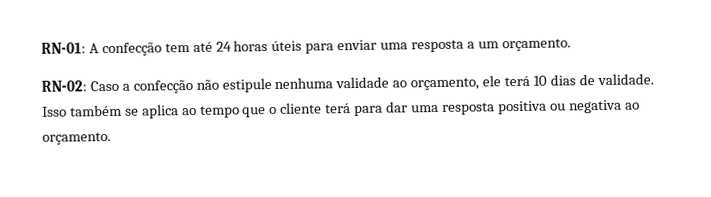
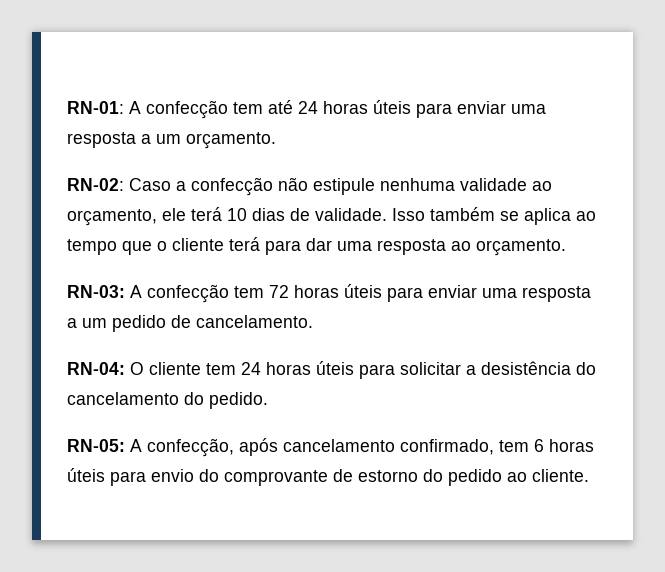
- Isso também se aplica ao tempo que o cliente terá para dar uma resposta positiva ou negativa ao orçamento.
+ Isso também se aplica ao tempo que o cliente terá para dar uma resposta ao orçamento.
+ RN-03: A confecção tem 72 horas úteis para enviar uma resposta a um pedido de cancelamento.
+ RN-04: O cliente tem 24 horas úteis para solicitar a desistência do cancelamento do pedido.
+ RN-05: A confecção, após cancelamento confirmado, tem 6 horas úteis para envio do comprovante de estorno do pedido ao cliente.

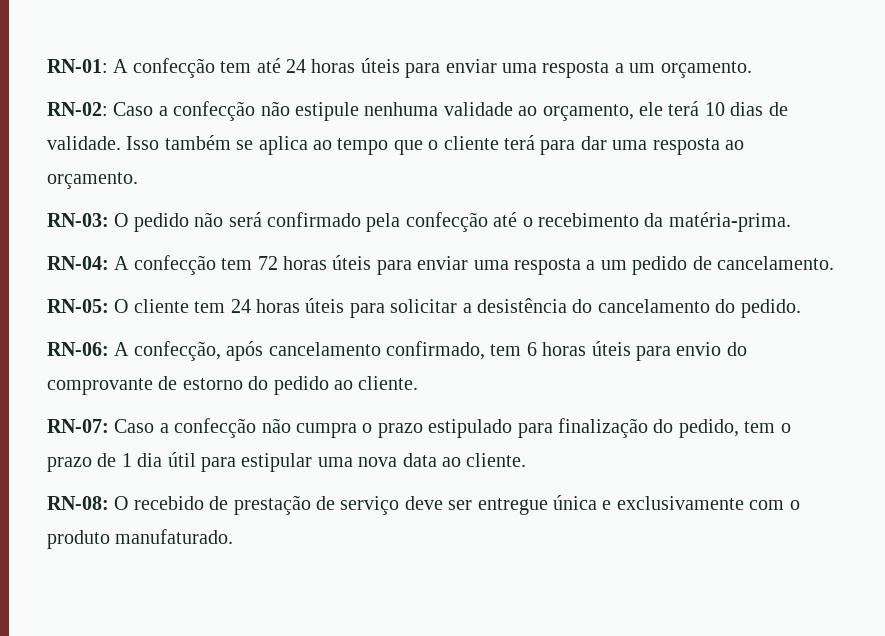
- RN-03: A confecção tem 72 horas úteis para enviar uma resposta a um pedido de cancelamento.
+ RN-03: O pedido não será confirmado pela confecção até o recebimento da matéria-prima.
+ RN-04: A confecção tem 72 horas úteis para enviar uma resposta a um pedido de cancelamento.
- RN-04: O cliente tem 24 horas úteis para solicitar a desistência do cancelamento do pedido.
+ RN-05: O cliente tem 24 horas úteis para solicitar a desistência do cancelamento do pedido.
- RN-05: A confecção, após cancelamento confirmado, tem 6 horas úteis para envio do comprovante de estorno do pedido ao cliente.
+ RN-06: A confecção, após cancelamento confirmado, tem 6 horas úteis para envio do comprovante de estorno do pedido ao cliente.
+ RN-07: Caso a confecção não cumpra o prazo estipulado para finalização do pedido, tem o prazo de 1 dia útil para estipular uma nova data ao cliente.
+ RN-08: O recebido de prestação de serviço deve ser entregue única e exclusivamente com o produto manufaturado.

